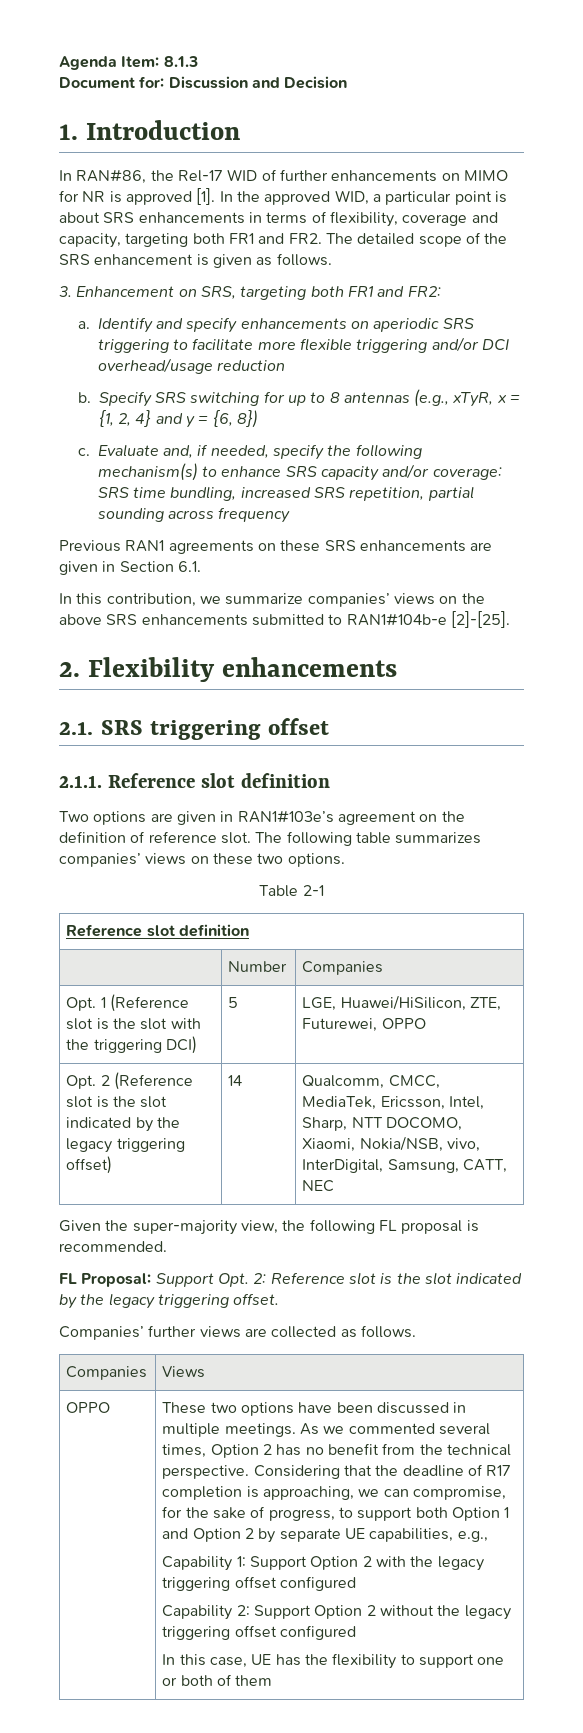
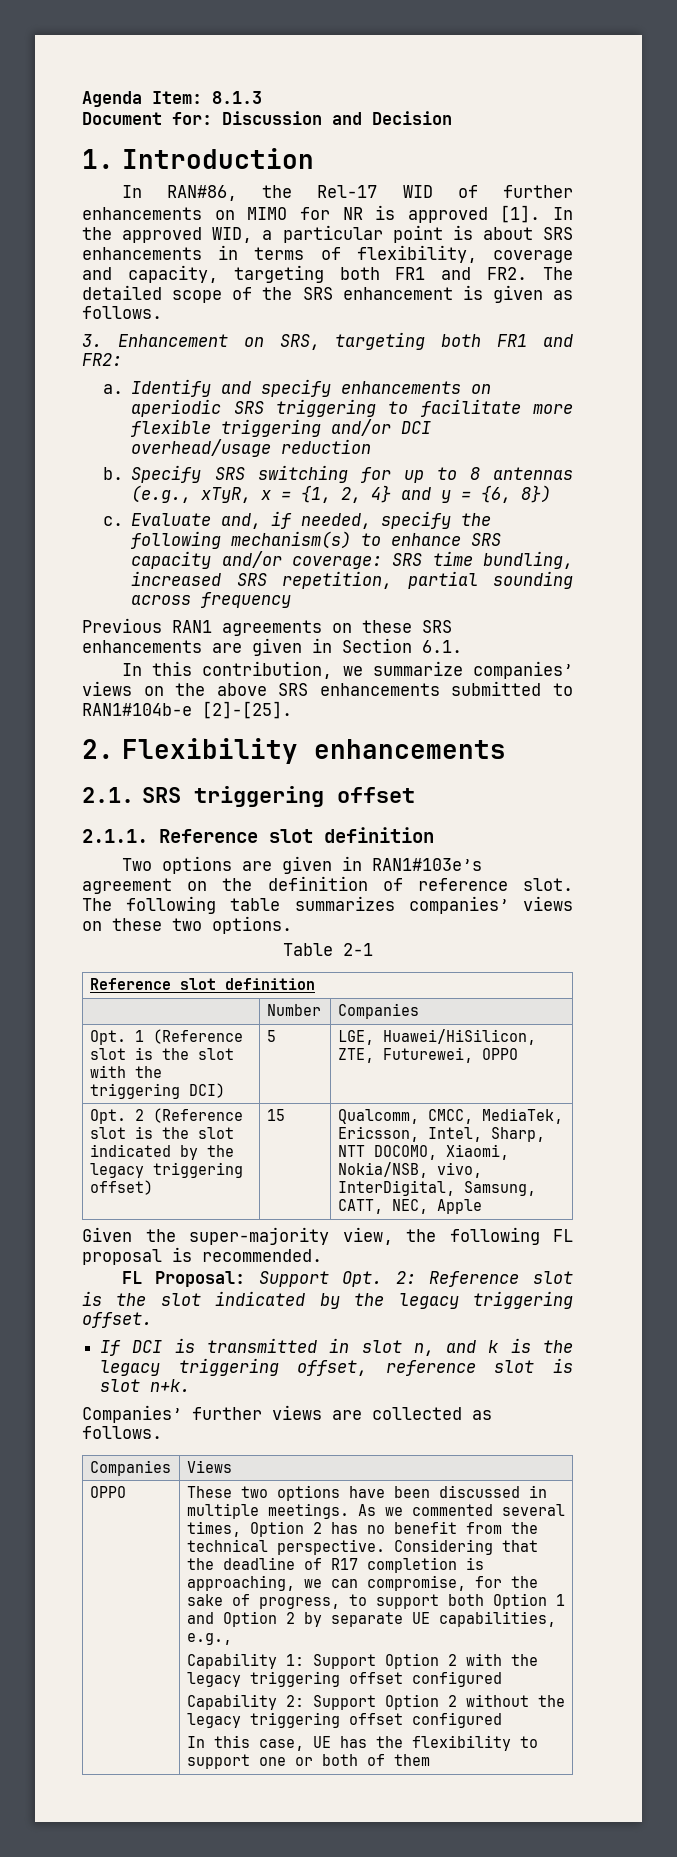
- Opt. 2 (Reference slot is the slot indicated by the legacy triggering offset) | 14 | Qualcomm, CMCC, MediaTek, Ericsson, Intel, Sharp, NTT DOCOMO, Xiaomi, Nokia/NSB, vivo, InterDigital, Samsung, CATT, NEC
+ Opt. 2 (Reference slot is the slot indicated by the legacy triggering offset) | 15 | Qualcomm, CMCC, MediaTek, Ericsson, Intel, Sharp, NTT DOCOMO, Xiaomi, Nokia/NSB, vivo, InterDigital, Samsung, CATT, NEC, Apple
+ If DCI is transmitted in slot n, and k is the legacy triggering offset, reference slot is slot n+k.

